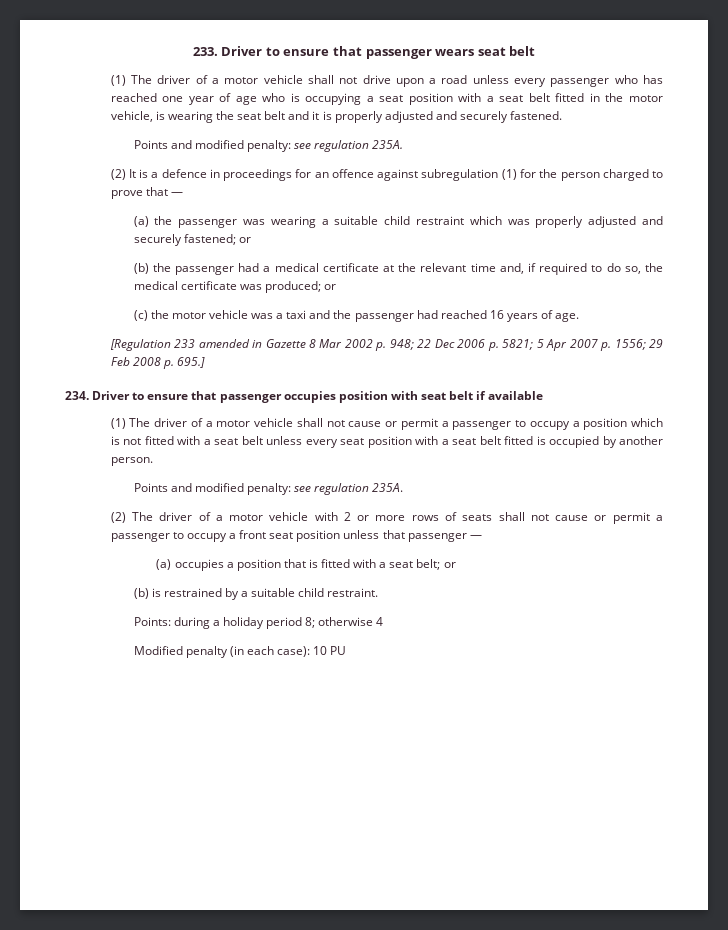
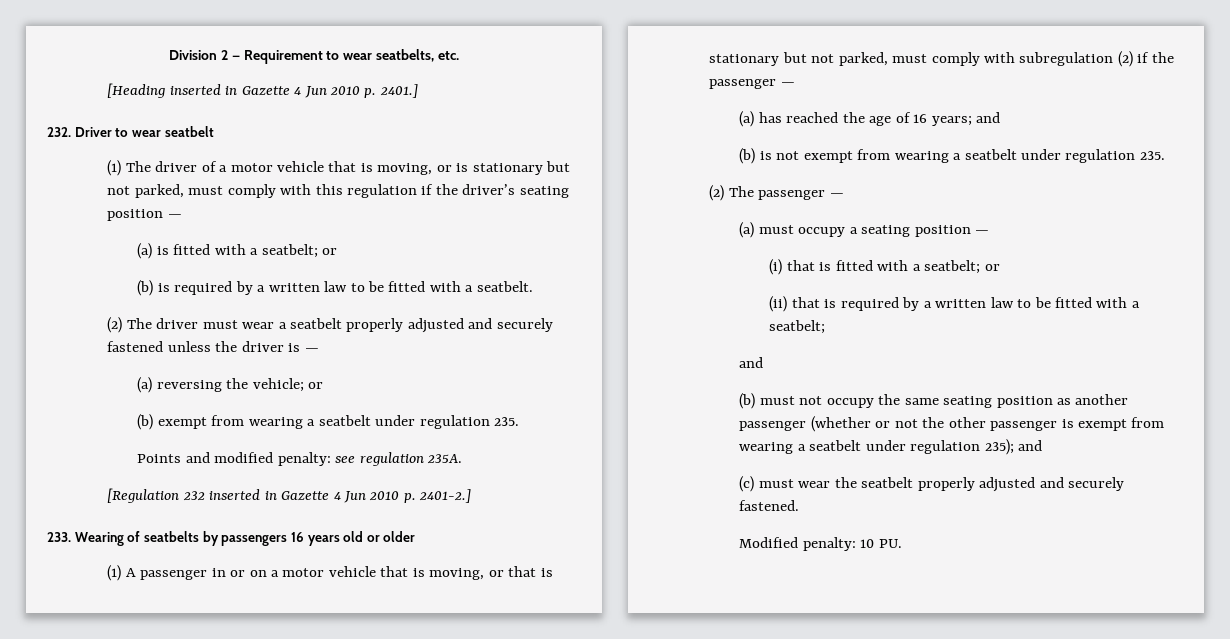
- 233. Driver to ensure that passenger wears seat belt
- (1) The driver of a motor vehicle shall not drive upon a road unless every passenger who has reached one year of age who is occupying a seat position with a seat belt fitted in the motor vehicle, is wearing the seat belt and it is properly adjusted and securely fastened.
+ Division 2 — Requirement to wear seatbelts, etc.
+ [Heading inserted in Gazette 4 Jun 2010 p. 2401.]
+ 232. Driver to wear seatbelt
+ (1) The driver of a motor vehicle that is moving, or is stationary but not parked, must comply with this regulation if the driver’s seating position —
+ (a) is fitted with a seatbelt; or
+ (b) is required by a written law to be fitted with a seatbelt.
+ (2) The driver must wear a seatbelt properly adjusted and securely fastened unless the driver is —
+ (a) reversing the vehicle; or
+ (b) exempt from wearing a seatbelt under regulation 235.
  Points and modified penalty: see regulation 235A.
- (2) It is a defence in proceedings for an offence against subregulation (1) for the person charged to prove that —
- (a) the passenger was wearing a suitable child restraint which was properly adjusted and securely fastened; or
- (b) the passenger had a medical certificate at the relevant time and, if required to do so, the medical certificate was produced; or
- (c) the motor vehicle was a taxi and the passenger had reached 16 years of age.
- [Regulation 233 amended in Gazette 8 Mar 2002 p. 948; 22 Dec 2006 p. 5821; 5 Apr 2007 p. 1556; 29 Feb 2008 p. 695.]
- 234. Driver to ensure that passenger occupies position with seat belt if available
- (1) The driver of a motor vehicle shall not cause or permit a passenger to occupy a position which is not fitted with a seat belt unless every seat position with a seat belt fitted is occupied by another person.
- Points and modified penalty: see regulation 235A.
- (2) The driver of a motor vehicle with 2 or more rows of seats shall not cause or permit a passenger to occupy a front seat position unless that passenger —
- (a) occupies a position that is fitted with a seat belt; or
- (b) is restrained by a suitable child restraint.
- Points: during a holiday period 8; otherwise 4
- Modified penalty (in each case): 10 PU
+ [Regulation 232 inserted in Gazette 4 Jun 2010 p. 2401-2.]
+ 233. Wearing of seatbelts by passengers 16 years old or older
+ (1) A passenger in or on a motor vehicle that is moving, or that is stationary but not parked, must comply with subregulation (2) if the passenger —
+ (a) has reached the age of 16 years; and
+ (b) is not exempt from wearing a seatbelt under regulation 235.
+ (2) The passenger —
+ (a) must occupy a seating position —
+ (i) that is fitted with a seatbelt; or
+ (ii) that is required by a written law to be fitted with a seatbelt;
+ and
+ (b) must not occupy the same seating position as another passenger (whether or not the other passenger is exempt from wearing a seatbelt under regulation 235); and
+ (c) must wear the seatbelt properly adjusted and securely fastened.
+ Modified penalty: 10 PU.

